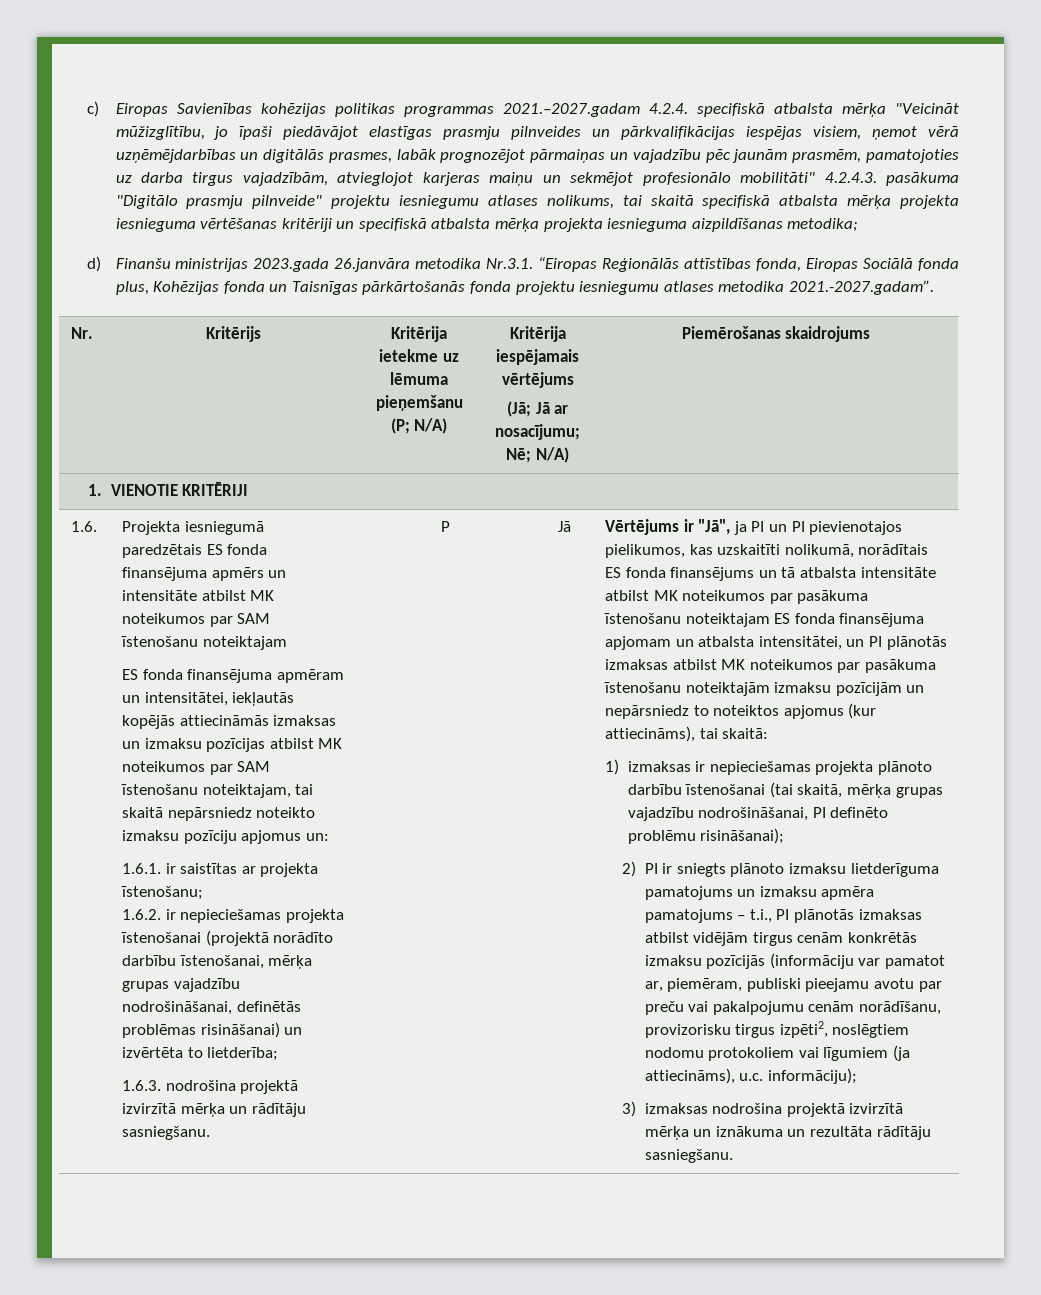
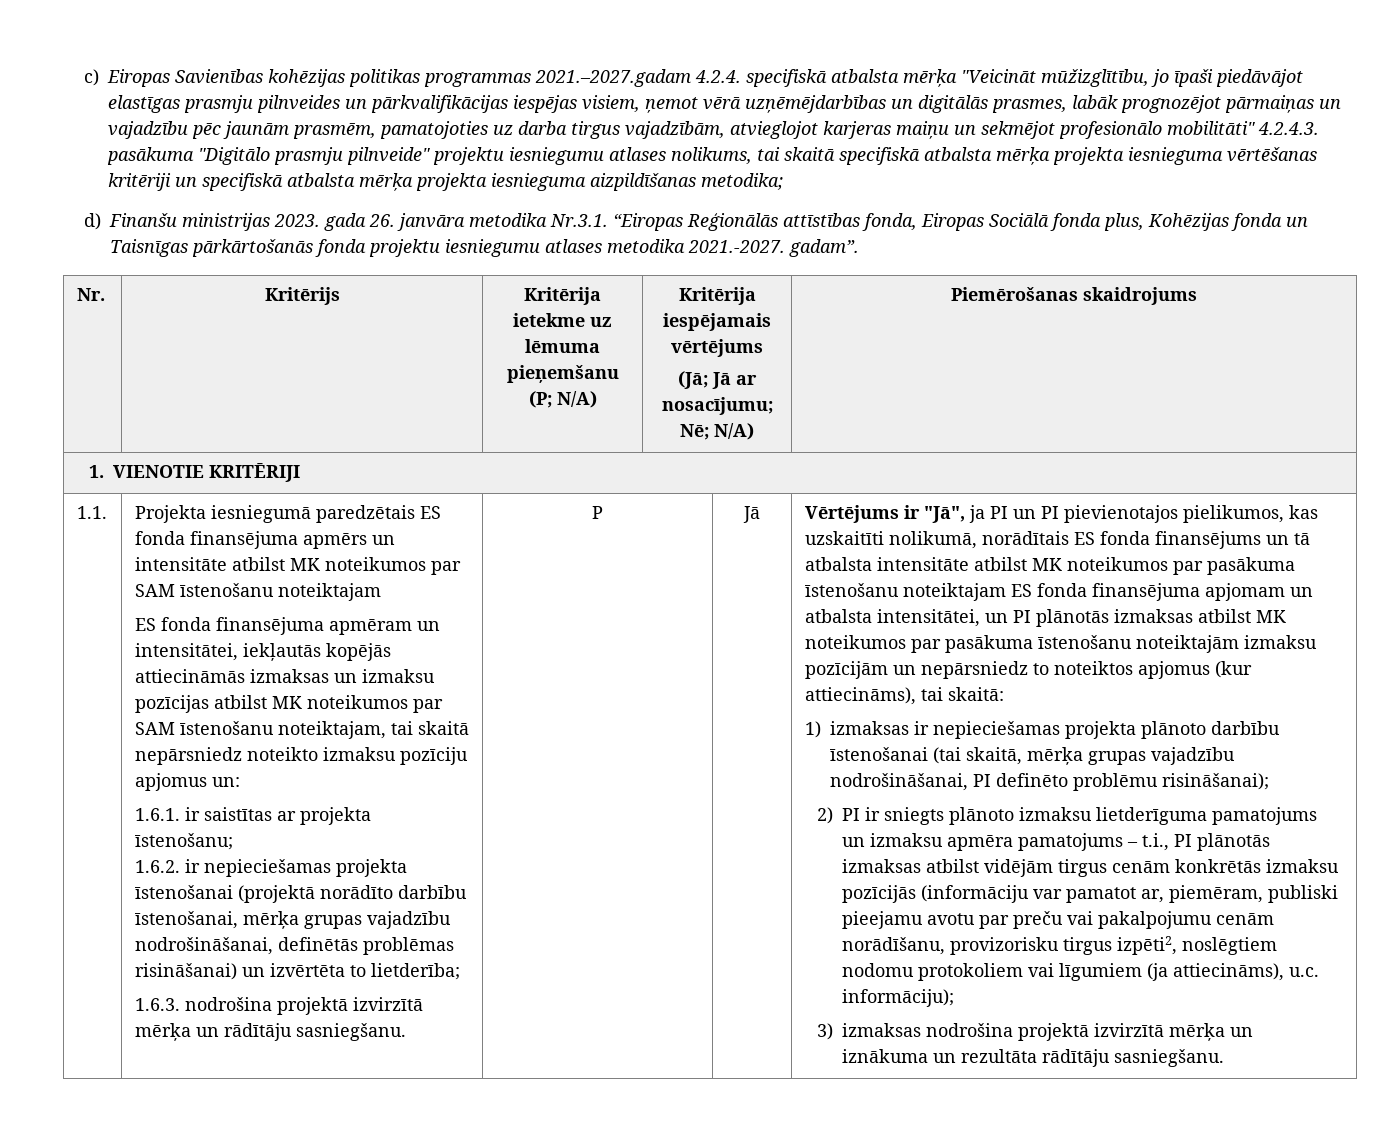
- d) Finanšu ministrijas 2023.gada 26.janvāra metodika Nr.3.1. “Eiropas Reģionālās attīstības fonda, Eiropas Sociālā fonda plus, Kohēzijas fonda un Taisnīgas pārkārtošanās fonda projektu iesniegumu atlases metodika 2021.-2027.gadam”.
+ d) Finanšu ministrijas 2023. gada 26. janvāra metodika Nr.3.1. “Eiropas Reģionālās attīstības fonda, Eiropas Sociālā fonda plus, Kohēzijas fonda un Taisnīgas pārkārtošanās fonda projektu iesniegumu atlases metodika 2021.-2027. gadam”.
- 1.6.
+ 1.1.

